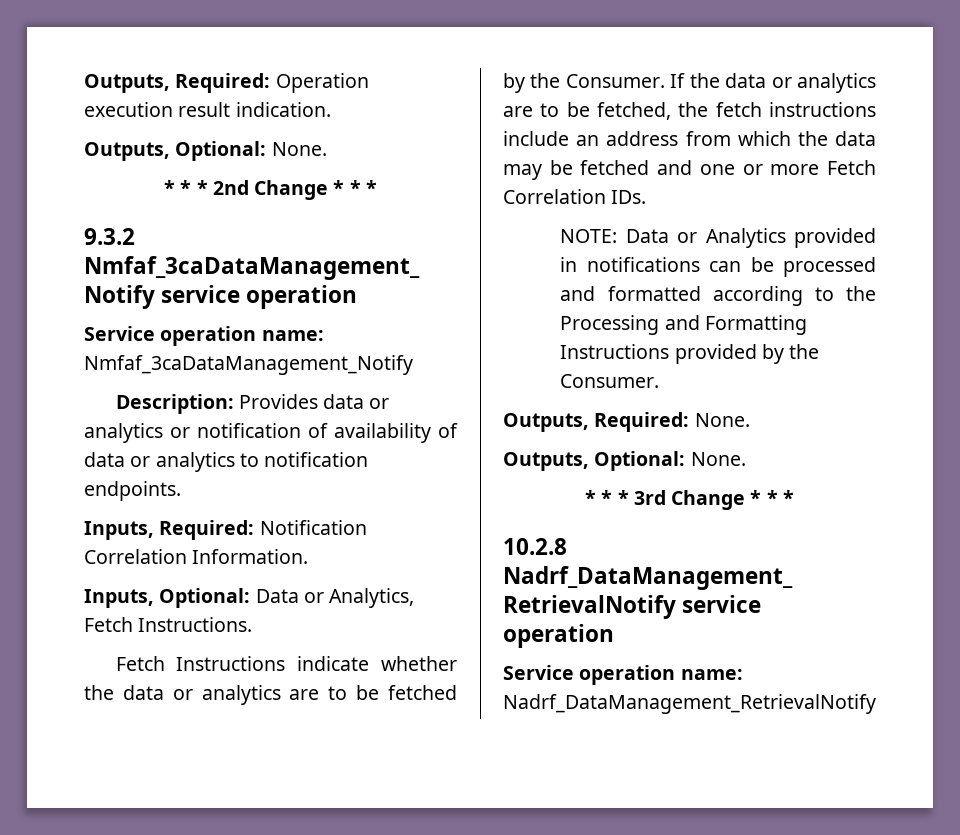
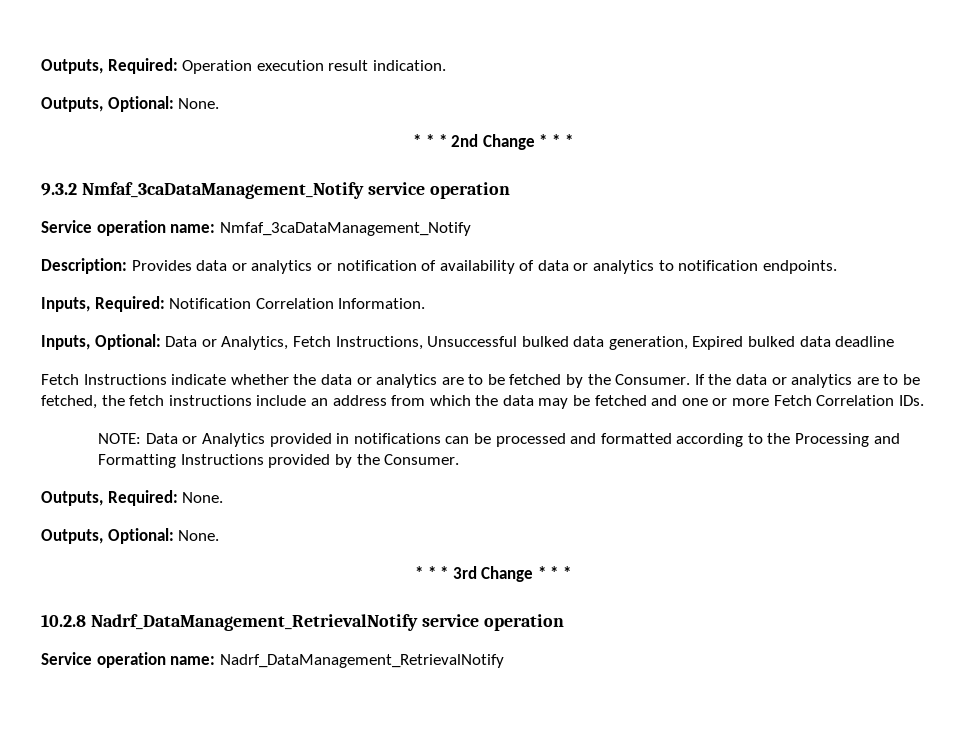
- Inputs, Optional: Data or Analytics, Fetch Instructions.
+ Inputs, Optional: Data or Analytics, Fetch Instructions, Unsuccessful bulked data generation, Expired bulked data deadline

